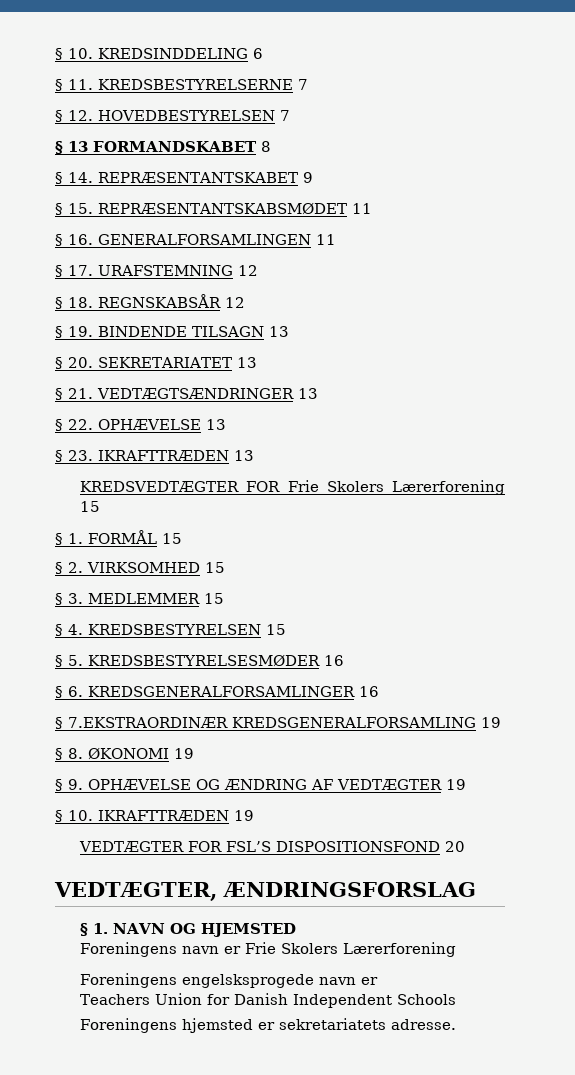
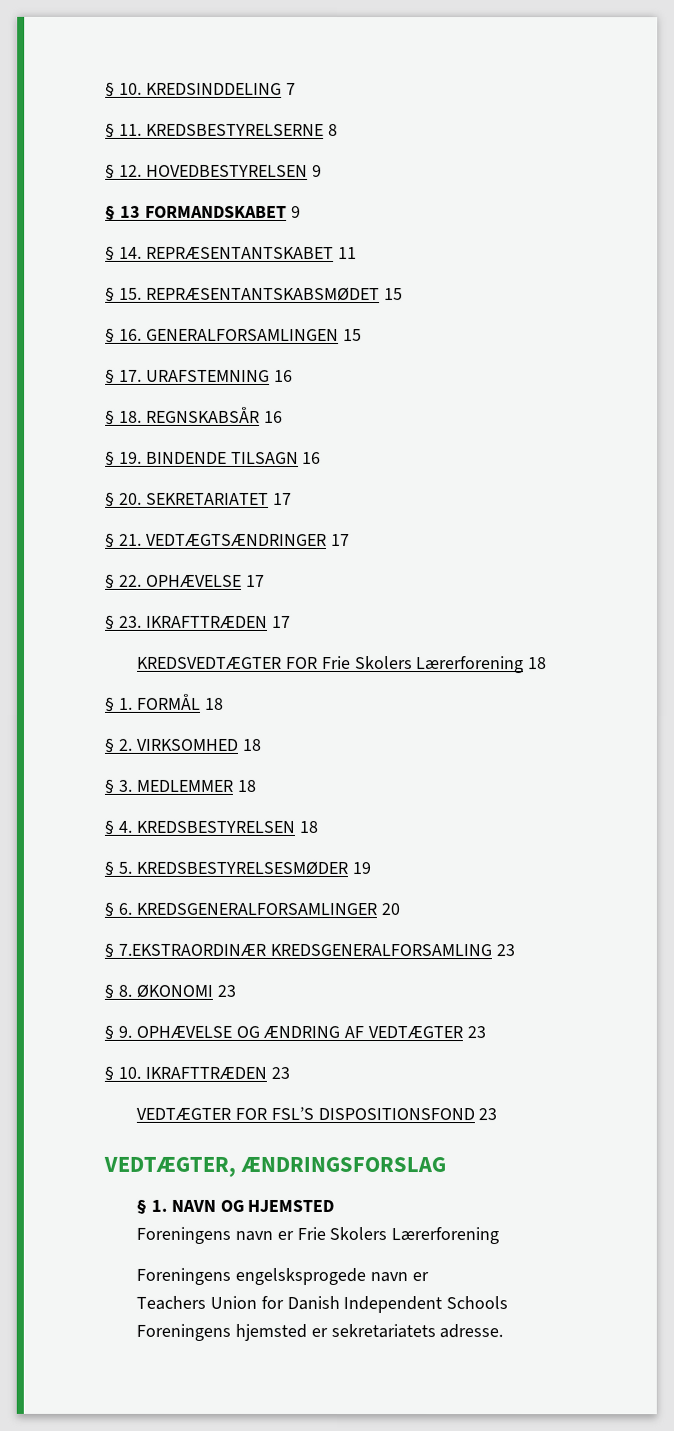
- § 10. KREDSINDDELING 6
+ § 10. KREDSINDDELING 7
- § 11. KREDSBESTYRELSERNE 7
+ § 11. KREDSBESTYRELSERNE 8
- § 12. HOVEDBESTYRELSEN 7
+ § 12. HOVEDBESTYRELSEN 9
- § 13 FORMANDSKABET 8
+ § 13 FORMANDSKABET 9
- § 14. REPRÆSENTANTSKABET 9
+ § 14. REPRÆSENTANTSKABET 11
- § 15. REPRÆSENTANTSKABSMØDET 11
+ § 15. REPRÆSENTANTSKABSMØDET 15
- § 16. GENERALFORSAMLINGEN 11
+ § 16. GENERALFORSAMLINGEN 15
- § 17. URAFSTEMNING 12
+ § 17. URAFSTEMNING 16
- § 18. REGNSKABSÅR 12
+ § 18. REGNSKABSÅR 16
- § 19. BINDENDE TILSAGN 13
+ § 19. BINDENDE TILSAGN 16
- § 20. SEKRETARIATET 13
+ § 20. SEKRETARIATET 17
- § 21. VEDTÆGTSÆNDRINGER 13
+ § 21. VEDTÆGTSÆNDRINGER 17
- § 22. OPHÆVELSE 13
+ § 22. OPHÆVELSE 17
- § 23. IKRAFTTRÆDEN 13
+ § 23. IKRAFTTRÆDEN 17
- KREDSVEDTÆGTER FOR Frie Skolers Lærerforening 15
+ KREDSVEDTÆGTER FOR Frie Skolers Lærerforening 18
- § 1. FORMÅL 15
+ § 1. FORMÅL 18
- § 2. VIRKSOMHED 15
+ § 2. VIRKSOMHED 18
- § 3. MEDLEMMER 15
+ § 3. MEDLEMMER 18
- § 4. KREDSBESTYRELSEN 15
+ § 4. KREDSBESTYRELSEN 18
- § 5. KREDSBESTYRELSESMØDER 16
+ § 5. KREDSBESTYRELSESMØDER 19
- § 6. KREDSGENERALFORSAMLINGER 16
+ § 6. KREDSGENERALFORSAMLINGER 20
- § 7.EKSTRAORDINÆR KREDSGENERALFORSAMLING 19
+ § 7.EKSTRAORDINÆR KREDSGENERALFORSAMLING 23
- § 8. ØKONOMI 19
+ § 8. ØKONOMI 23
- § 9. OPHÆVELSE OG ÆNDRING AF VEDTÆGTER 19
+ § 9. OPHÆVELSE OG ÆNDRING AF VEDTÆGTER 23
- § 10. IKRAFTTRÆDEN 19
+ § 10. IKRAFTTRÆDEN 23
- VEDTÆGTER FOR FSL’S DISPOSITIONSFOND 20
+ VEDTÆGTER FOR FSL’S DISPOSITIONSFOND 23

